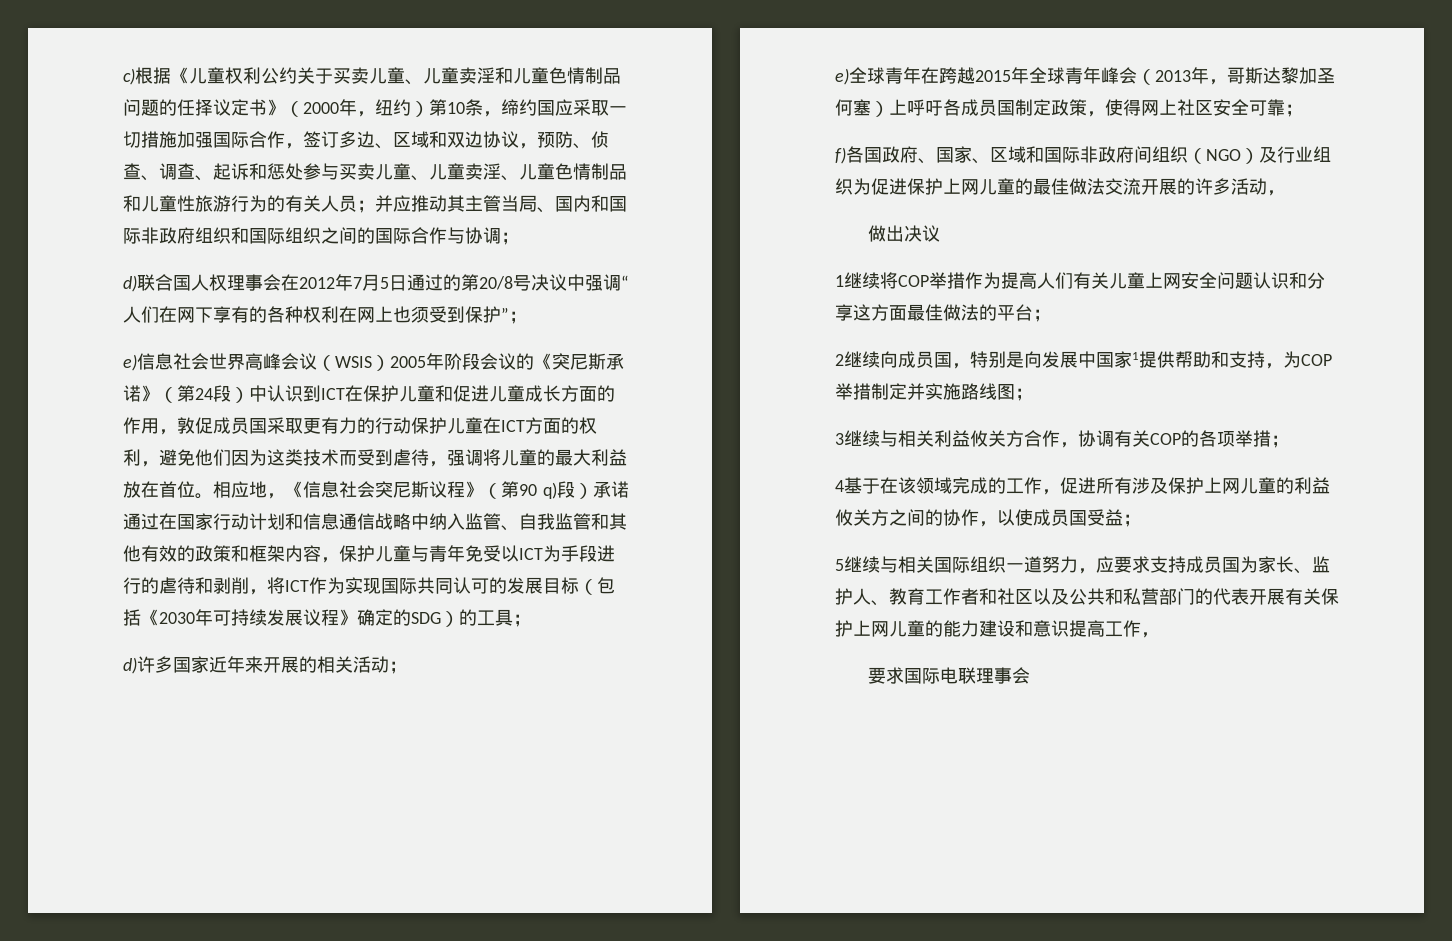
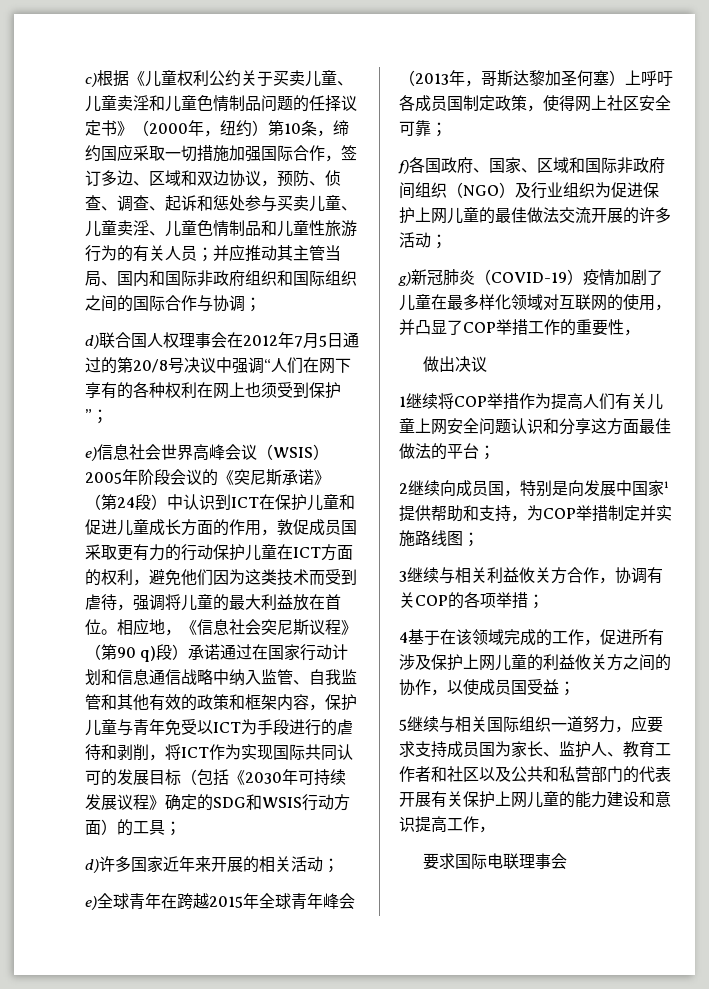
- 相应地，《信息社会突尼斯议程》（第90 q)段）承诺通过在国家行动计划和信息通信战略中纳入监管、自我监管和其他有效的政策和框架内容，保护儿童与青年免受以ICT为手段进行的虐待和剥削，将ICT作为实现国际共同认可的发展目标（包括《2030年可持续发展议程》确定的SDG）的工具；
+ 相应地，《信息社会突尼斯议程》（第90 q)段）承诺通过在国家行动计划和信息通信战略中纳入监管、自我监管和其他有效的政策和框架内容，保护儿童与青年免受以ICT为手段进行的虐待和剥削，将ICT作为实现国际共同认可的发展目标（包括《2030年可持续发展议程》确定的SDG和WSIS行动方面）的工具；
- f)各国政府、国家、区域和国际非政府间组织（NGO）及行业组织为促进保护上网儿童的最佳做法交流开展的许多活动，
+ f)各国政府、国家、区域和国际非政府间组织（NGO）及行业组织为促进保护上网儿童的最佳做法交流开展的许多活动；
+ g)新冠肺炎（COVID-19）疫情加剧了儿童在最多样化领域对互联网的使用，并凸显了COP举措工作的重要性，

